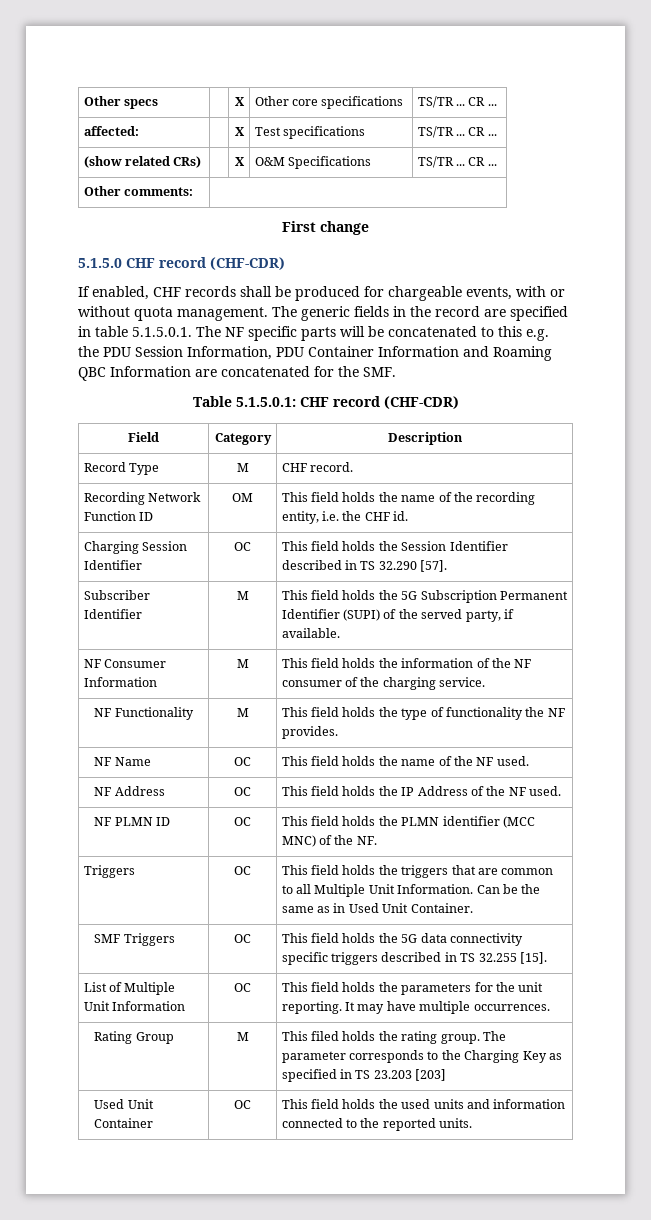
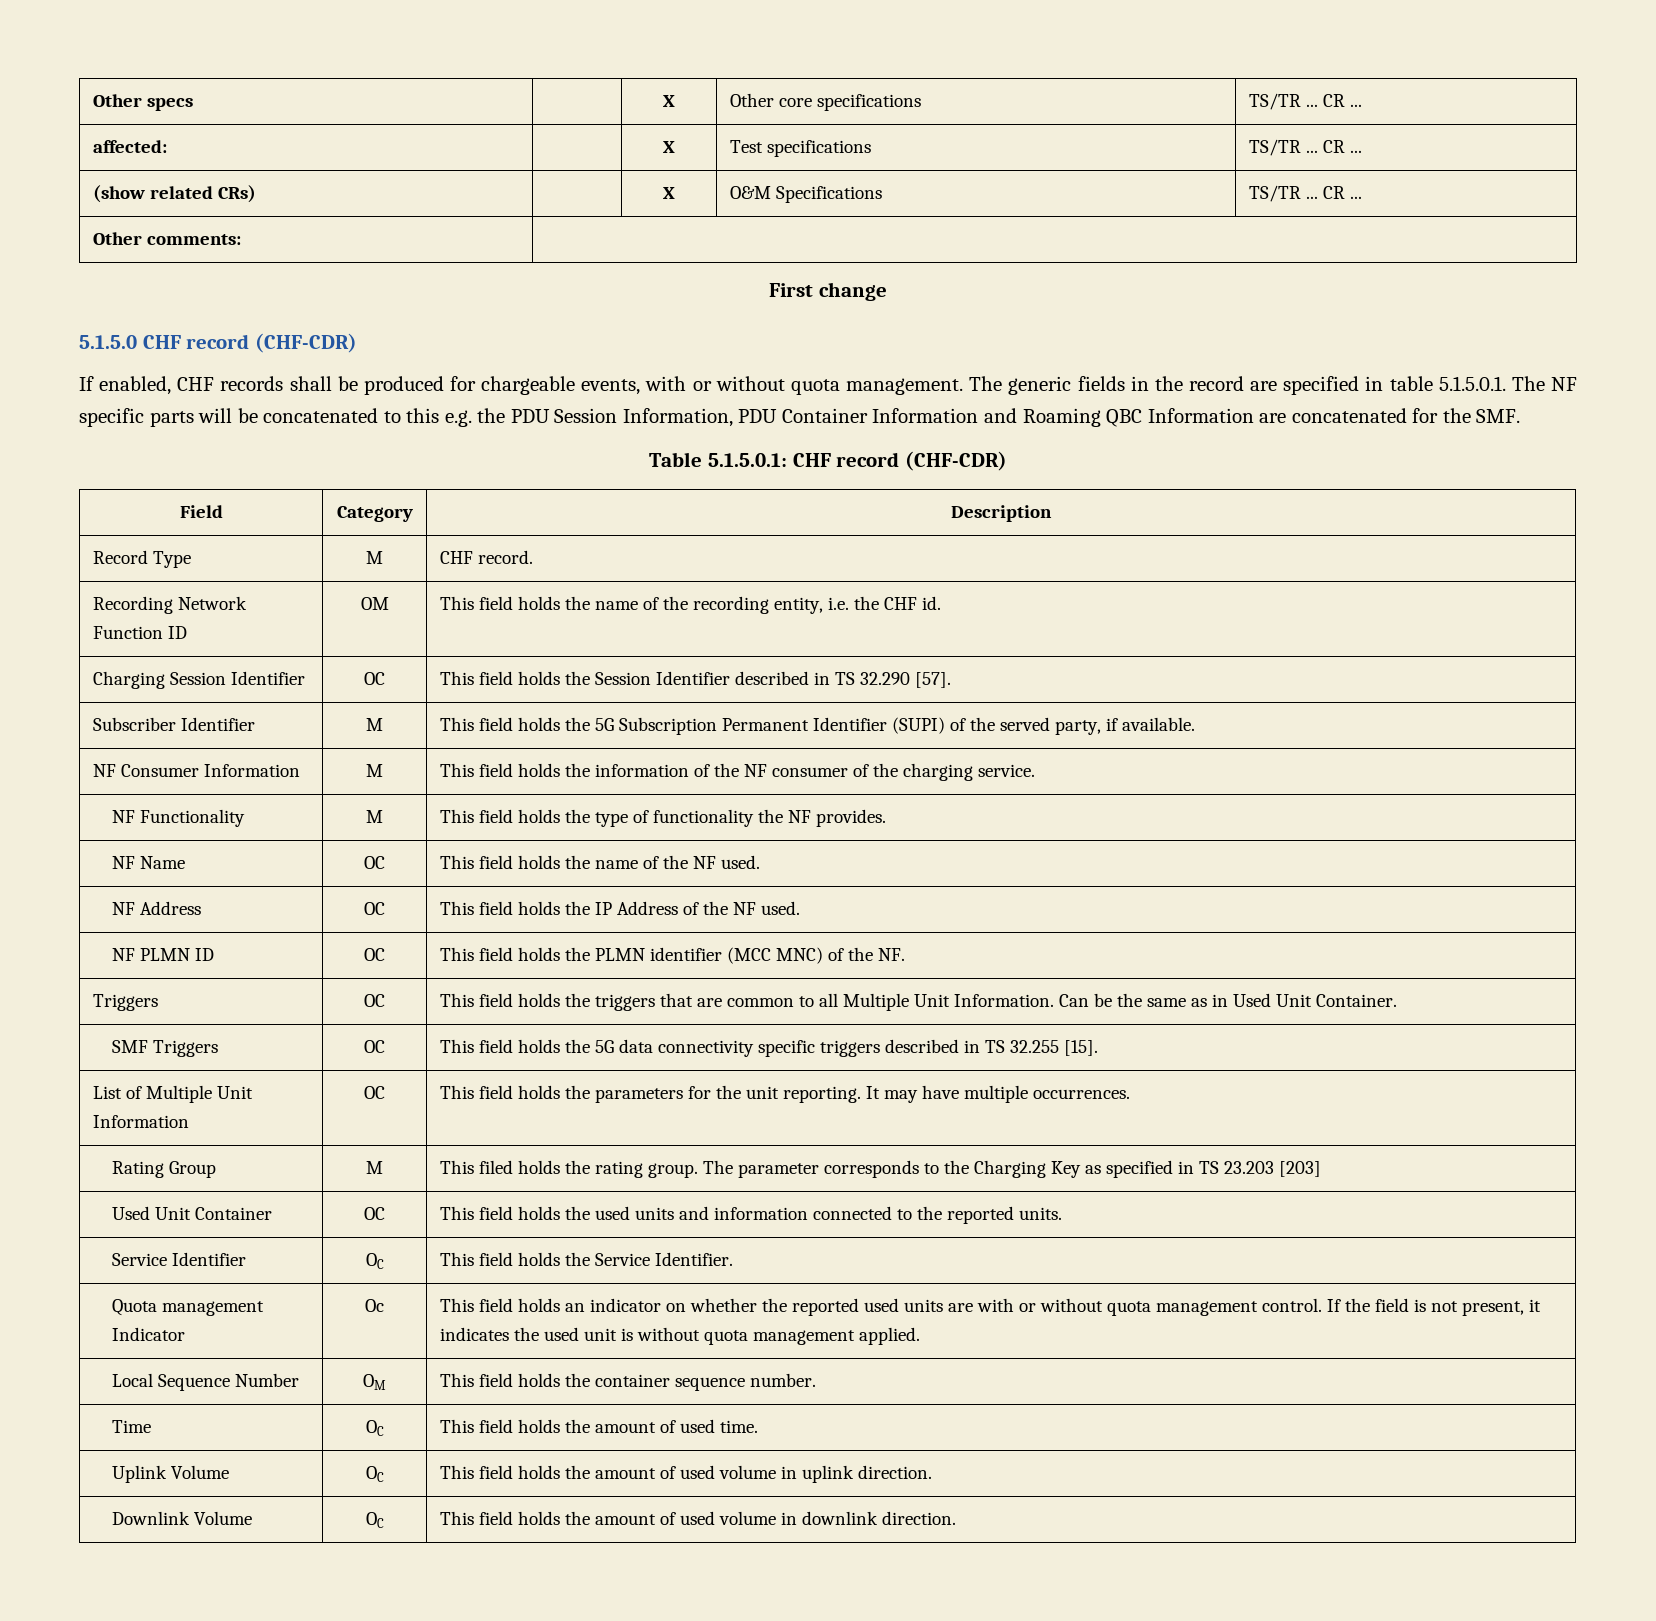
+ Service Identifier | OC | This field holds the Service Identifier.
+ Quota management Indicator | Oc | This field holds an indicator on whether the reported used units are with or without quota management control. If the field is not present, it indicates the used unit is without quota management applied.
+ Local Sequence Number | OM | This field holds the container sequence number.
+ Time | OC | This field holds the amount of used time.
+ Uplink Volume | OC | This field holds the amount of used volume in uplink direction.
+ Downlink Volume | OC | This field holds the amount of used volume in downlink direction.

